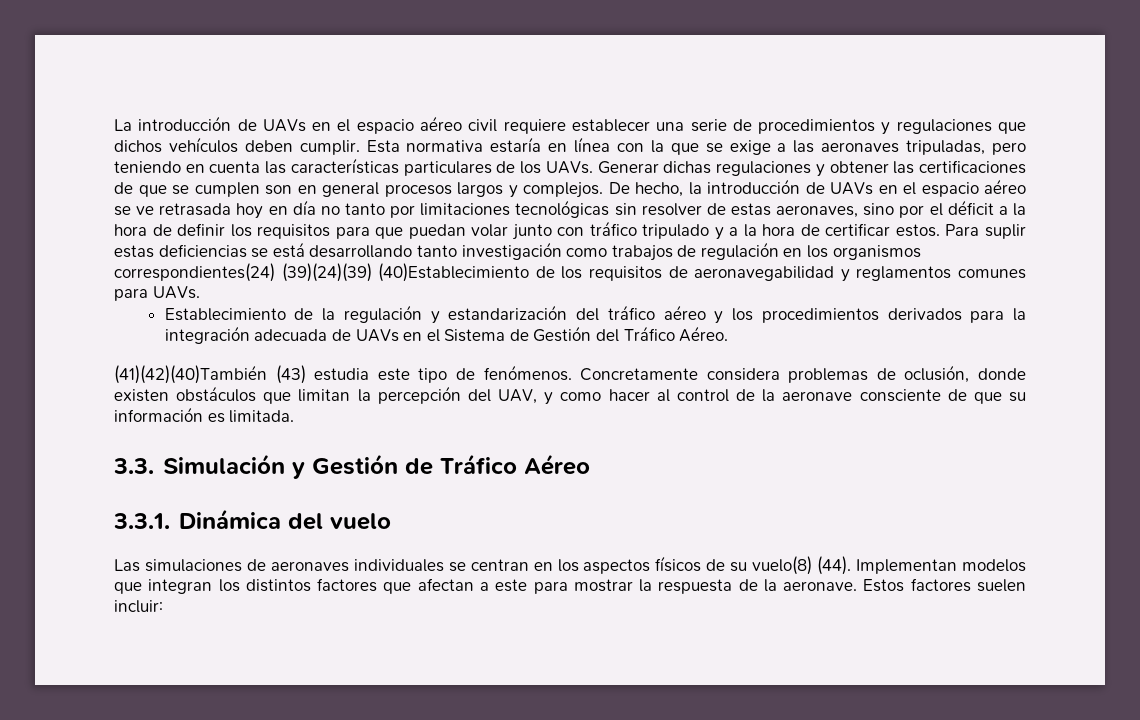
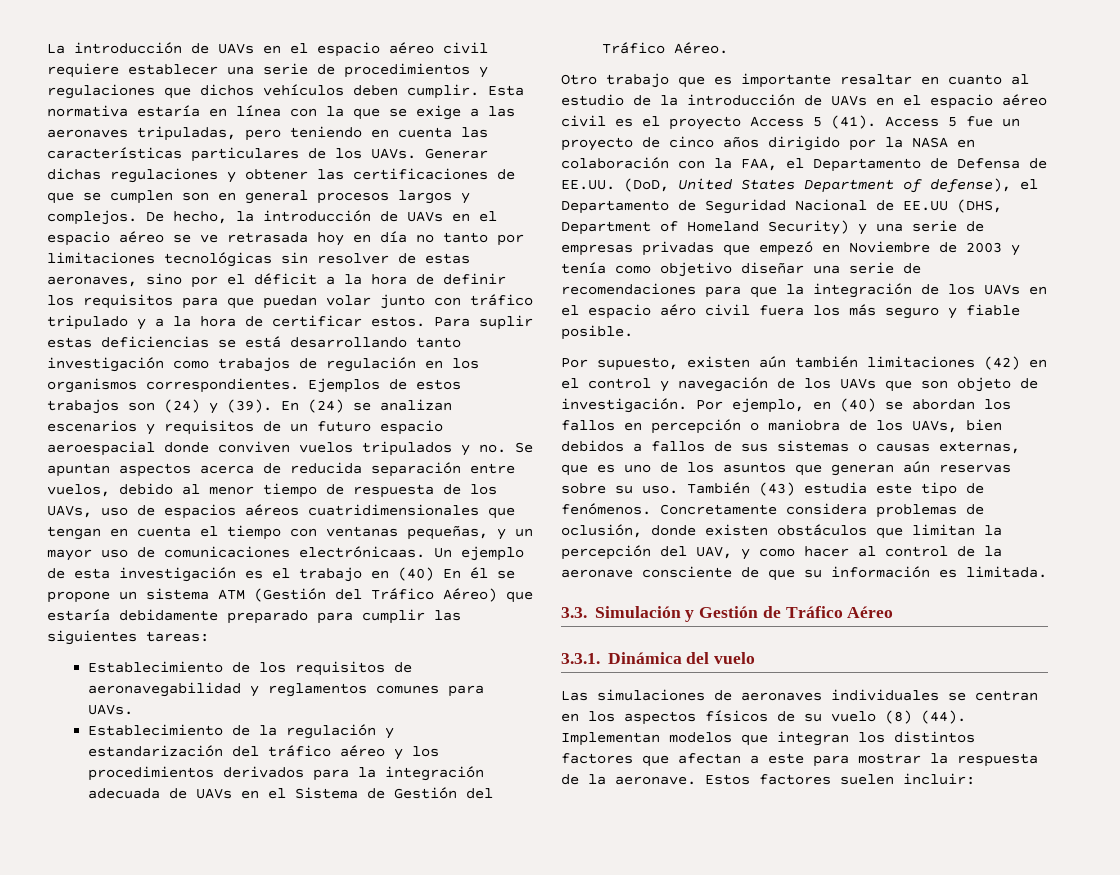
- Para suplir estas deficiencias se está desarrollando tanto investigación como trabajos de regulación en los organismos correspondientes(24) (39)(24)(39) (40)Establecimiento de los requisitos de aeronavegabilidad y reglamentos comunes para UAVs.
+ Para suplir estas deficiencias se está desarrollando tanto investigación como trabajos de regulación en los organismos correspondientes. Ejemplos de estos trabajos son (24) y (39). En (24) se analizan escenarios y requisitos de un futuro espacio aeroespacial donde conviven vuelos tripulados y no. Se apuntan aspectos acerca de reducida separación entre vuelos, debido al menor tiempo de respuesta de los UAVs, uso de espacios aéreos cuatridimensionales que tengan en cuenta el tiempo con ventanas pequeñas, y un mayor uso de comunicaciones electrónicaas. Un ejemplo de esta investigación es el trabajo en (40) En él se propone un sistema ATM (Gestión del Tráfico Aéreo) que estaría debidamente preparado para cumplir las siguientes tareas:
+ Establecimiento de los requisitos de aeronavegabilidad y reglamentos comunes para UAVs.
- (41)(42)(40)También (43) estudia este tipo de fenómenos.
+ Otro trabajo que es importante resaltar en cuanto al estudio de la introducción de UAVs en el espacio aéreo civil es el proyecto Access 5 (41). Access 5 fue un proyecto de cinco años dirigido por la NASA en colaboración con la FAA, el Departamento de Defensa de EE.UU. (DoD, United States Department of defense), el Departamento de Seguridad Nacional de EE.UU (DHS, Department of Homeland Security) y una serie de empresas privadas que empezó en Noviembre de 2003 y tenía como objetivo diseñar una serie de recomendaciones para que la integración de los UAVs en el espacio aéro civil fuera los más seguro y fiable posible.
+ Por supuesto, existen aún también limitaciones (42) en el control y navegación de los UAVs que son objeto de investigación. Por ejemplo, en (40) se abordan los fallos en percepción o maniobra de los UAVs, bien debidos a fallos de sus sistemas o causas externas, que es uno de los asuntos que generan aún reservas sobre su uso. También (43) estudia este tipo de fenómenos.
- Las simulaciones de aeronaves individuales se centran en los aspectos físicos de su vuelo(8) (44).
+ Las simulaciones de aeronaves individuales se centran en los aspectos físicos de su vuelo (8) (44).

